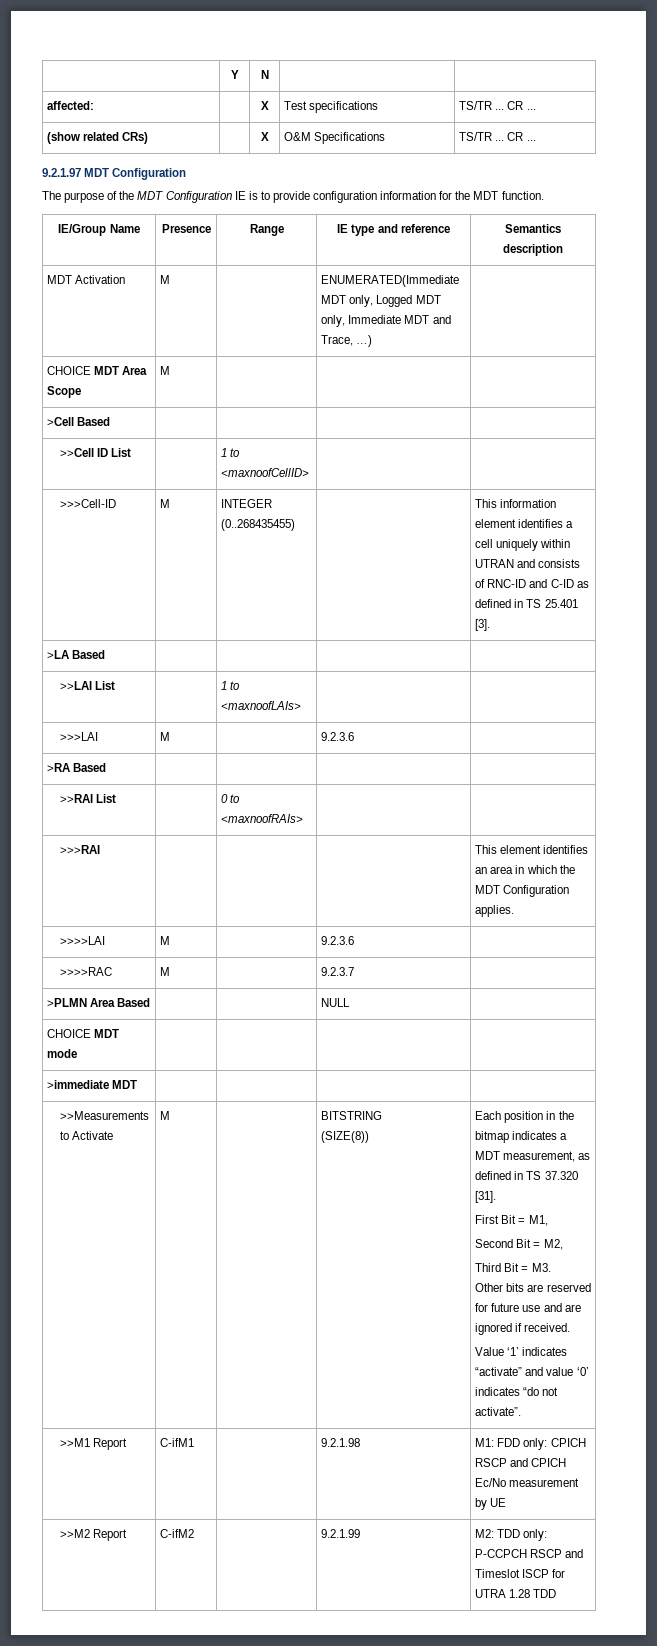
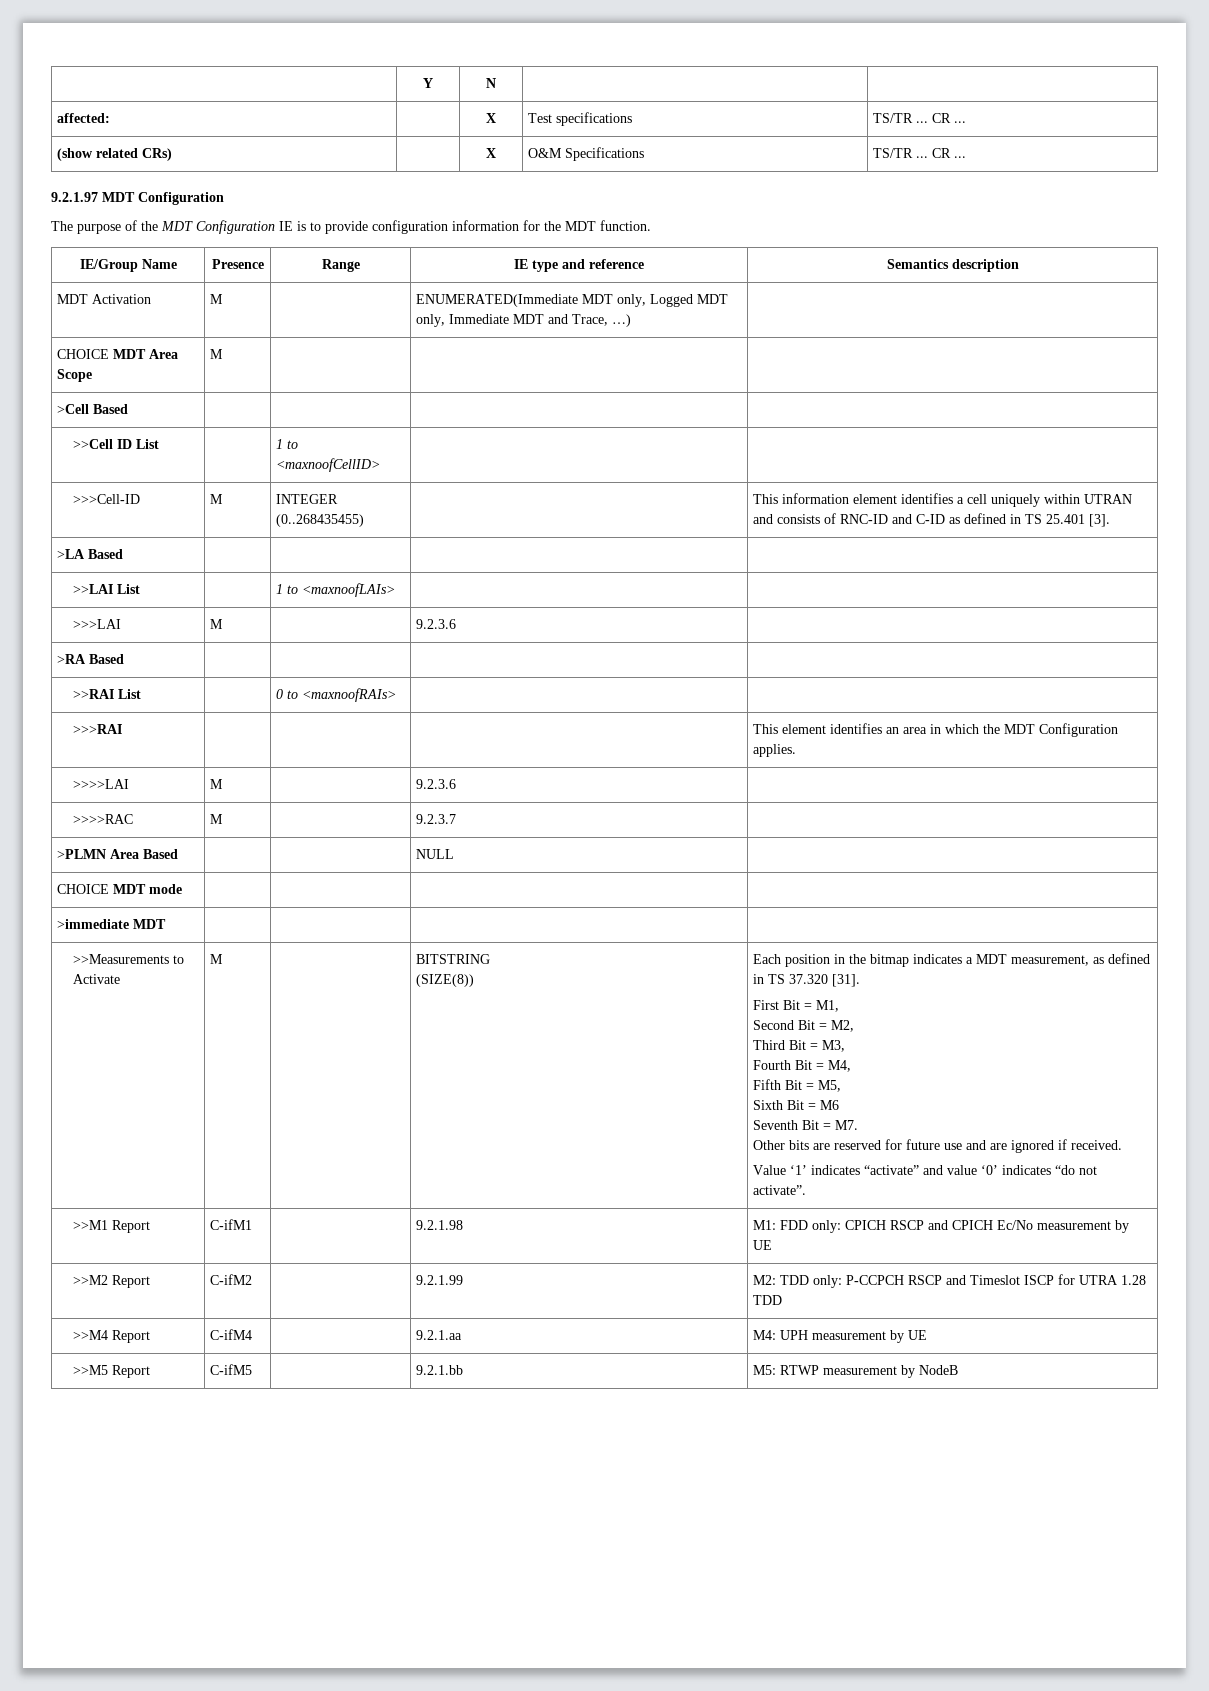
- Third Bit = M3.
+ Third Bit = M3,
+ Fourth Bit = M4,
+ Fifth Bit = M5,
+ Sixth Bit = M6
+ Seventh Bit = M7.
+ >>M4 Report | C-ifM4 | | 9.2.1.aa | M4: UPH measurement by UE
+ >>M5 Report | C-ifM5 | | 9.2.1.bb | M5: RTWP measurement by NodeB

